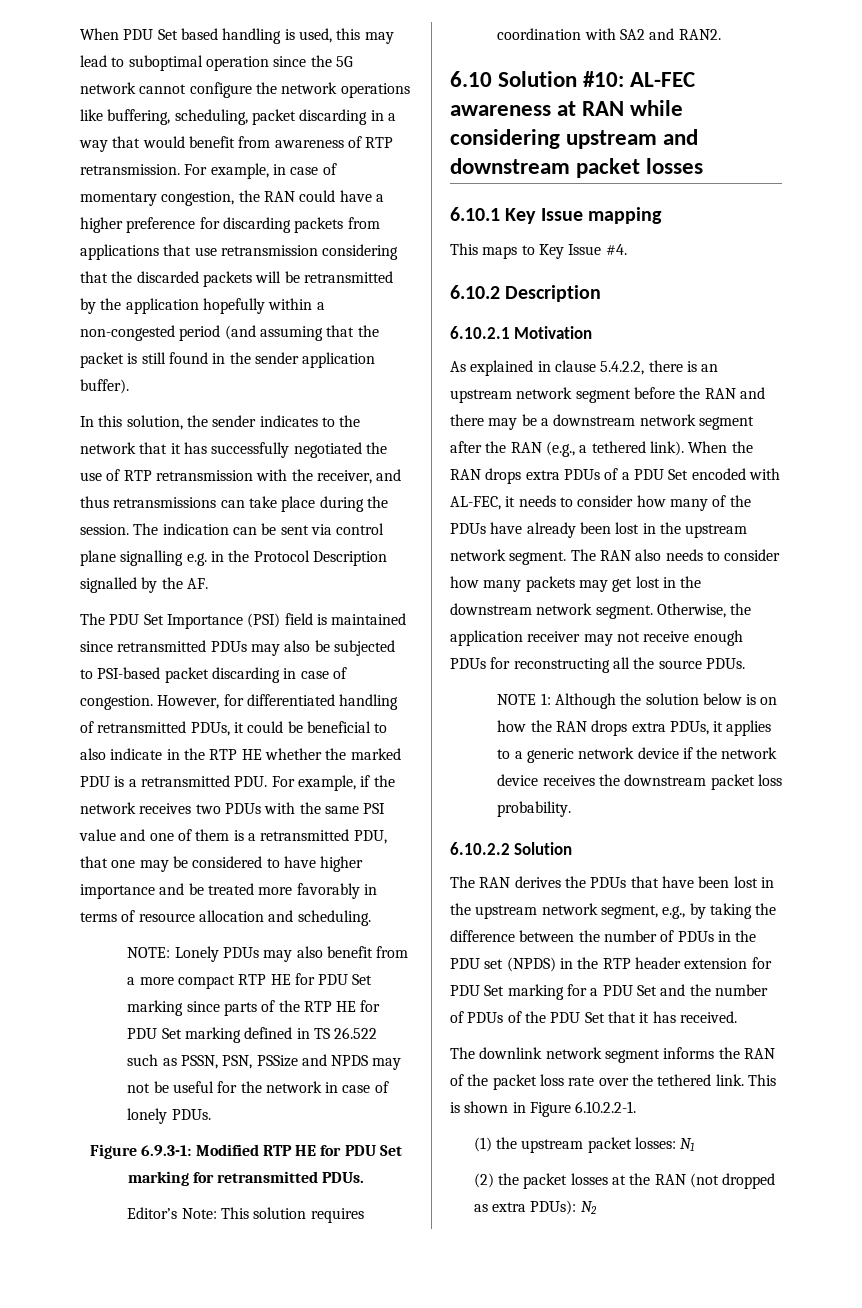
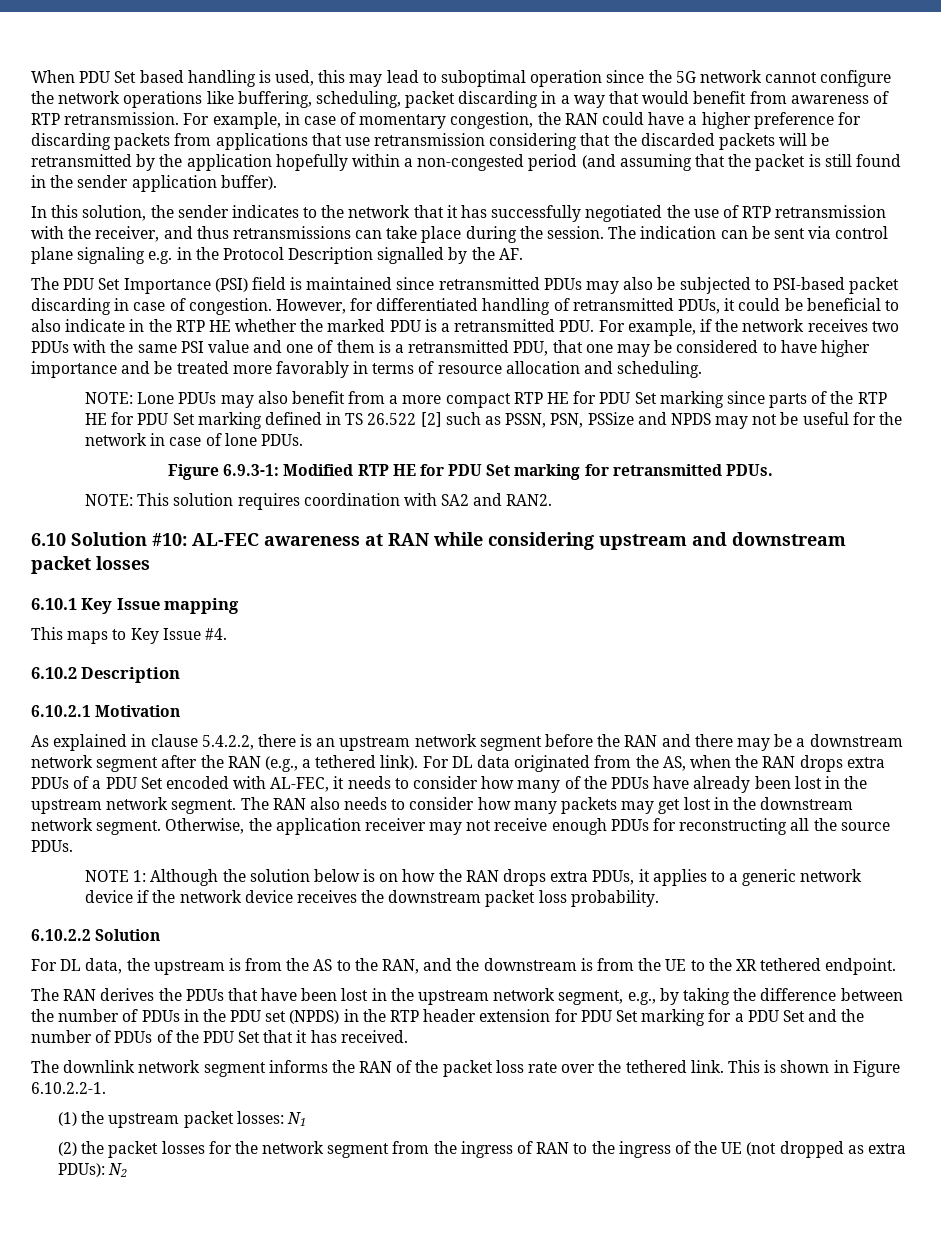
- The indication can be sent via control plane signalling e.g. in the Protocol Description signalled by the AF.
+ The indication can be sent via control plane signaling e.g. in the Protocol Description signalled by the AF.
- NOTE: Lonely PDUs may also benefit from a more compact RTP HE for PDU Set marking since parts of the RTP HE for PDU Set marking defined in TS 26.522 such as PSSN, PSN, PSSize and NPDS may not be useful for the network in case of lonely PDUs.
+ NOTE: Lone PDUs may also benefit from a more compact RTP HE for PDU Set marking since parts of the RTP HE for PDU Set marking defined in TS 26.522 [2] such as PSSN, PSN, PSSize and NPDS may not be useful for the network in case of lone PDUs.
- Editor’s Note: This solution requires coordination with SA2 and RAN2.
+ NOTE: This solution requires coordination with SA2 and RAN2.
- When the RAN drops extra PDUs of a PDU Set encoded with AL-FEC, it needs to consider how many of the PDUs have already been lost in the upstream network segment.
+ For DL data originated from the AS, when the RAN drops extra PDUs of a PDU Set encoded with AL-FEC, it needs to consider how many of the PDUs have already been lost in the upstream network segment.
+ For DL data, the upstream is from the AS to the RAN, and the downstream is from the UE to the XR tethered endpoint.
- (2) the packet losses at the RAN (not dropped as extra PDUs): N2
+ (2) the packet losses for the network segment from the ingress of RAN to the ingress of the UE (not dropped as extra PDUs): N2

